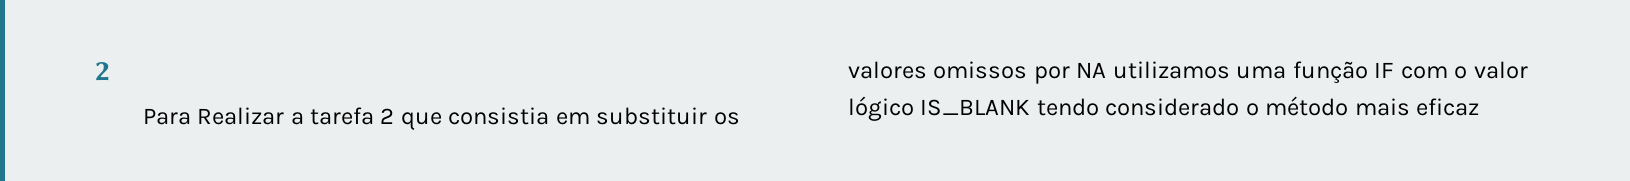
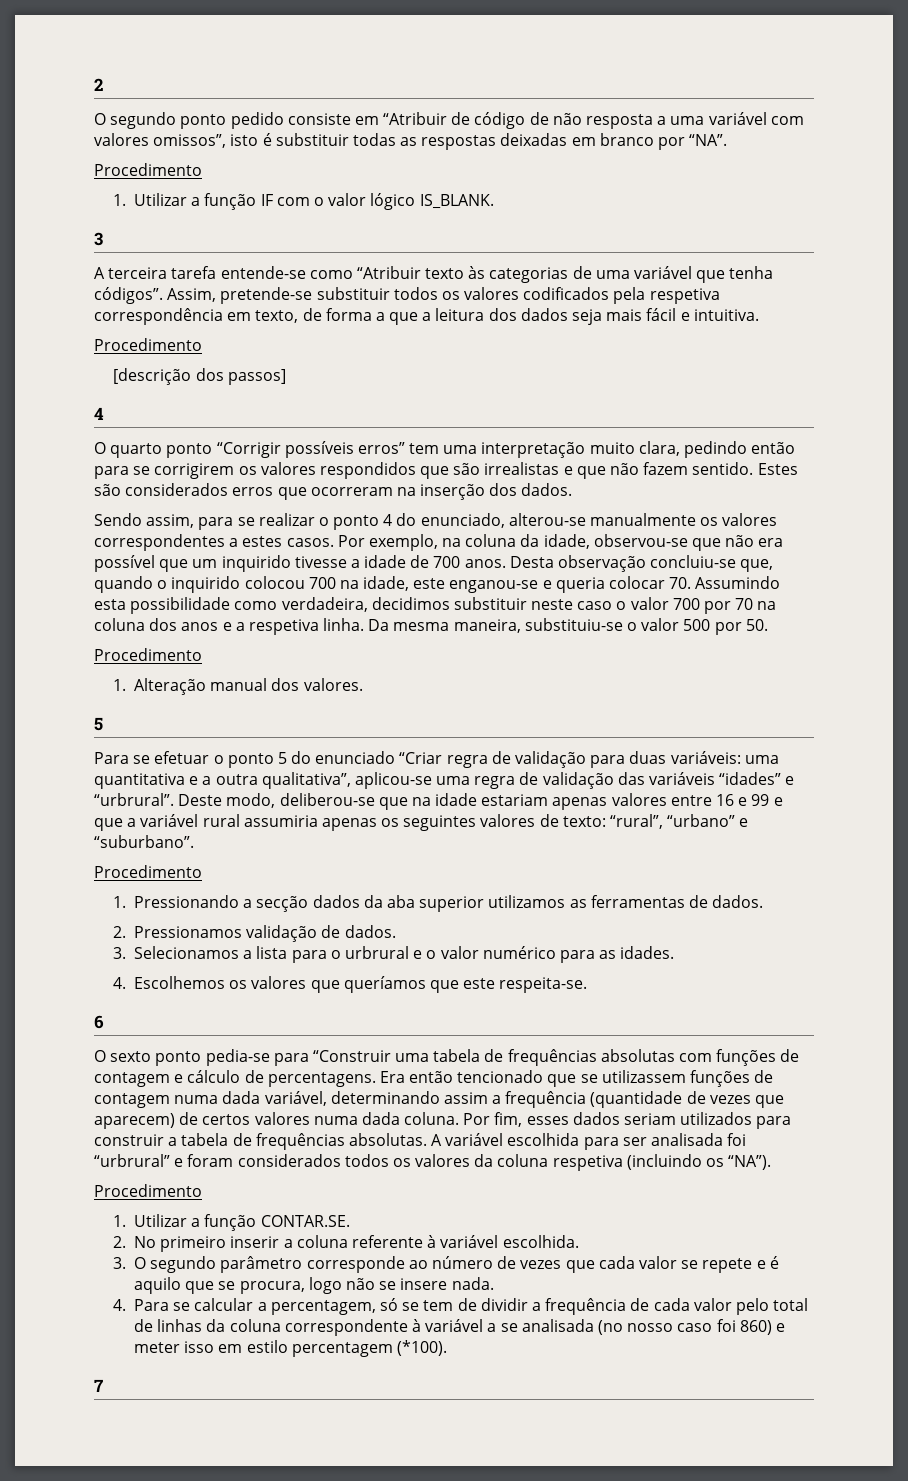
- Para Realizar a tarefa 2 que consistia em substituir os valores omissos por NA utilizamos uma função IF com o valor lógico IS_BLANK tendo considerado o método mais eficaz
+ O segundo ponto pedido consiste em “Atribuir de código de não resposta a uma variável com valores omissos”, isto é substituir todas as respostas deixadas em branco por “NA”.
+ Procedimento
+ 1. Utilizar a função IF com o valor lógico IS_BLANK.
+ 3
+ A terceira tarefa entende-se como “Atribuir texto às categorias de uma variável que tenha códigos”. Assim, pretende-se substituir todos os valores codificados pela respetiva correspondência em texto, de forma a que a leitura dos dados seja mais fácil e intuitiva.
+ Procedimento
+ [descrição dos passos]
+ 4
+ O quarto ponto “Corrigir possíveis erros” tem uma interpretação muito clara, pedindo então para se corrigirem os valores respondidos que são irrealistas e que não fazem sentido. Estes são considerados erros que ocorreram na inserção dos dados.
+ Sendo assim, para se realizar o ponto 4 do enunciado, alterou-se manualmente os valores correspondentes a estes casos. Por exemplo, na coluna da idade, observou-se que não era possível que um inquirido tivesse a idade de 700 anos. Desta observação concluiu-se que, quando o inquirido colocou 700 na idade, este enganou-se e queria colocar 70. Assumindo esta possibilidade como verdadeira, decidimos substituir neste caso o valor 700 por 70 na coluna dos anos e a respetiva linha. Da mesma maneira, substituiu-se o valor 500 por 50.
+ Procedimento
+ 1. Alteração manual dos valores.
+ 5
+ Para se efetuar o ponto 5 do enunciado “Criar regra de validação para duas variáveis: uma quantitativa e a outra qualitativa”, aplicou-se uma regra de validação das variáveis “idades” e “urbrural”. Deste modo, deliberou-se que na idade estariam apenas valores entre 16 e 99 e que a variável rural assumiria apenas os seguintes valores de texto: “rural”, “urbano” e “suburbano”.
+ Procedimento
+ 1. Pressionando a secção dados da aba superior utilizamos as ferramentas de dados.
+ 2. Pressionamos validação de dados.
+ 3. Selecionamos a lista para o urbrural e o valor numérico para as idades.
+ 4. Escolhemos os valores que queríamos que este respeita-se.
+ 6
+ O sexto ponto pedia-se para “Construir uma tabela de frequências absolutas com funções de contagem e cálculo de percentagens. Era então tencionado que se utilizassem funções de contagem numa dada variável, determinando assim a frequência (quantidade de vezes que aparecem) de certos valores numa dada coluna. Por fim, esses dados seriam utilizados para construir a tabela de frequências absolutas. A variável escolhida para ser analisada foi “urbrural” e foram considerados todos os valores da coluna respetiva (incluindo os “NA”).
+ Procedimento
+ 1. Utilizar a função CONTAR.SE.
+ 2. No primeiro inserir a coluna referente à variável escolhida.
+ 3. O segundo parâmetro corresponde ao número de vezes que cada valor se repete e é aquilo que se procura, logo não se insere nada.
+ 4. Para se calcular a percentagem, só se tem de dividir a frequência de cada valor pelo total de linhas da coluna correspondente à variável a se analisada (no nosso caso foi 860) e meter isso em estilo percentagem (*100).
+ 7

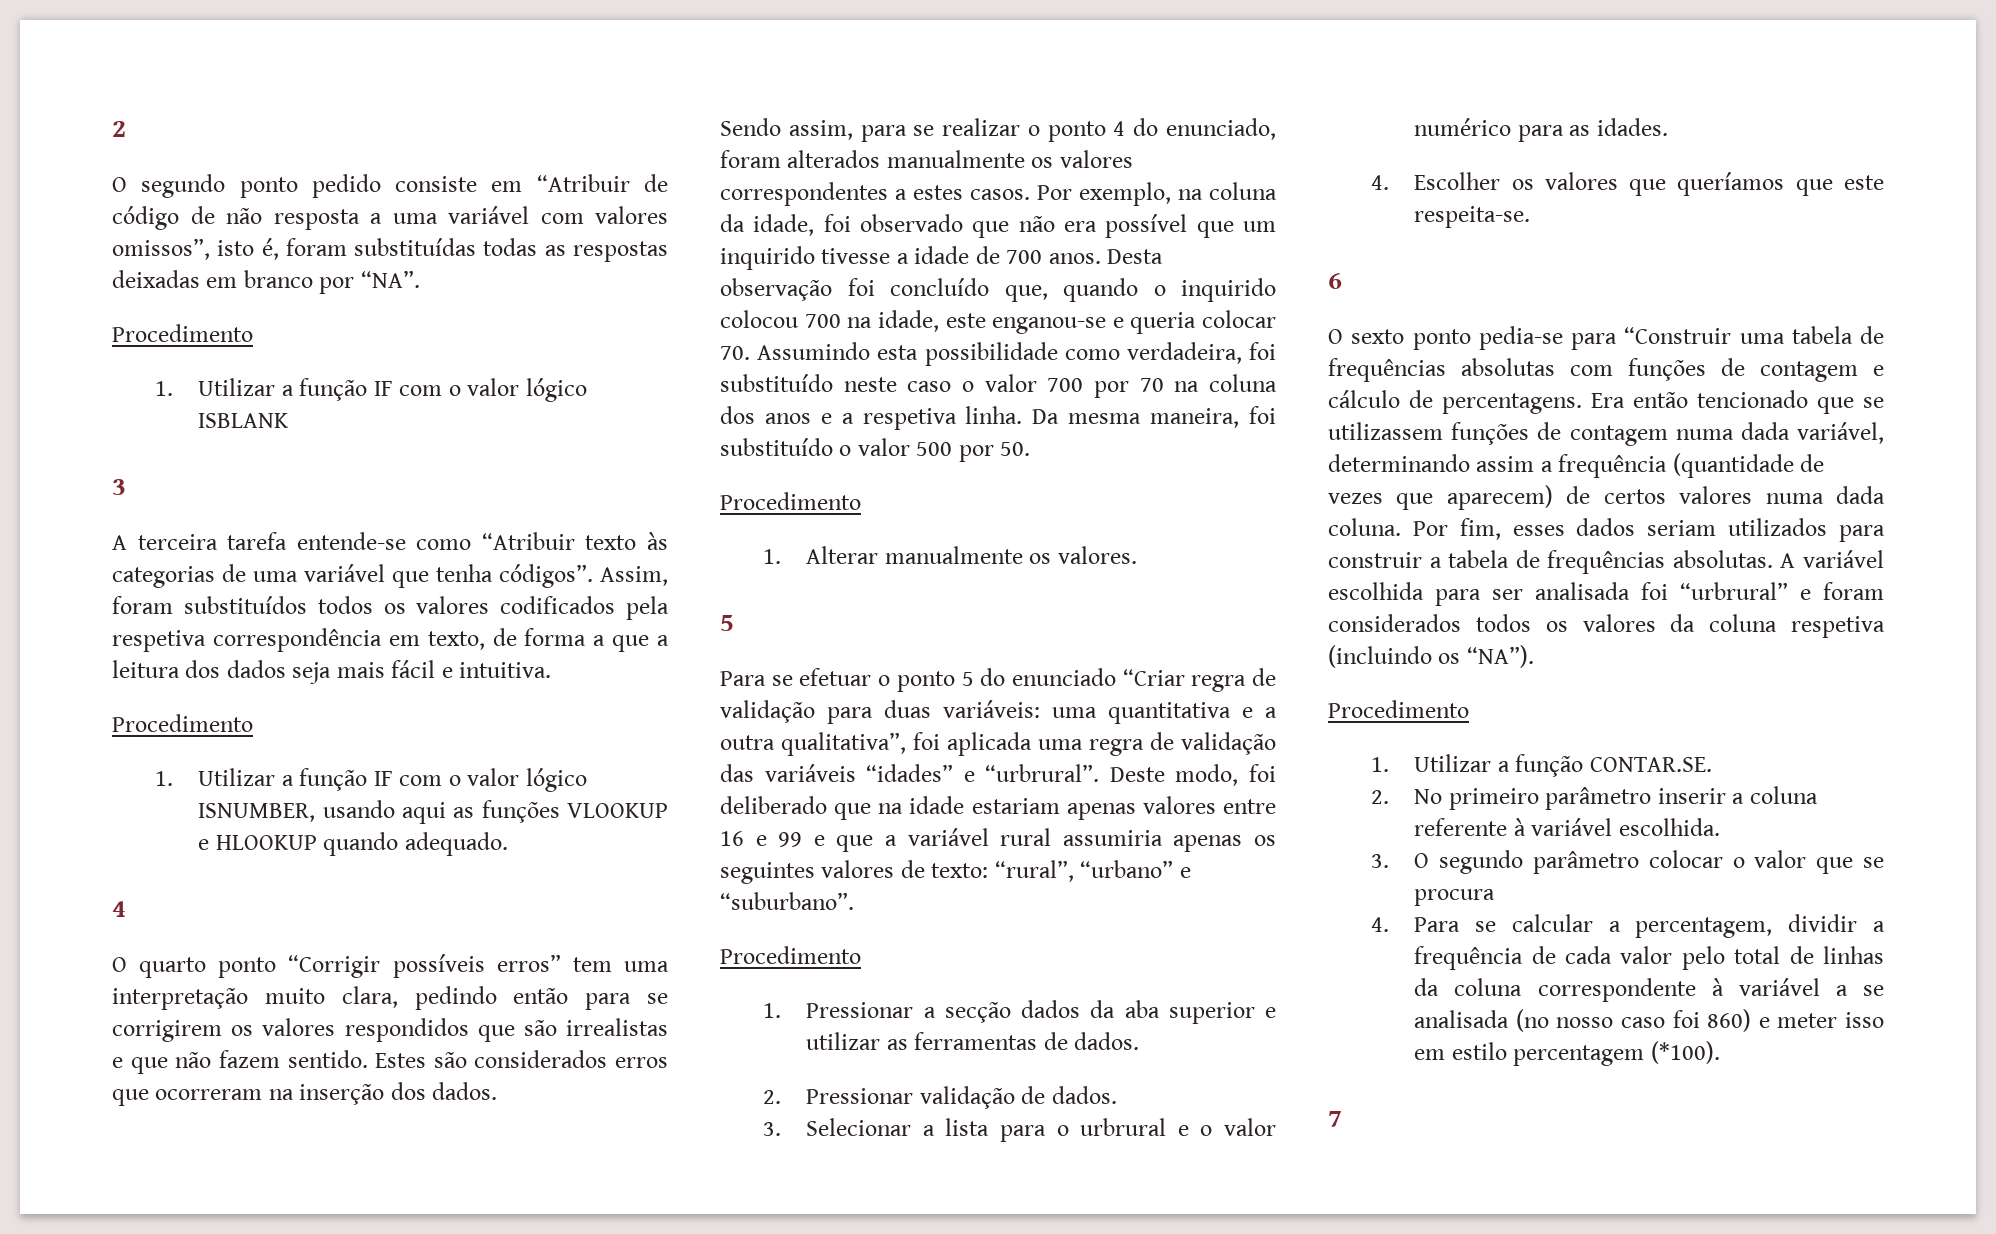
- O segundo ponto pedido consiste em “Atribuir de código de não resposta a uma variável com valores omissos”, isto é substituir todas as respostas deixadas em branco por “NA”.
+ O segundo ponto pedido consiste em “Atribuir de código de não resposta a uma variável com valores omissos”, isto é, foram substituídas todas as respostas deixadas em branco por “NA”.
- 1. Utilizar a função IF com o valor lógico IS_BLANK.
+ 1. Utilizar a função IF com o valor lógico ISBLANK
- Assim, pretende-se substituir todos os valores codificados pela respetiva correspondência em texto, de forma a que a leitura dos dados seja mais fácil e intuitiva.
+ Assim, foram substituídos todos os valores codificados pela respetiva correspondência em texto, de forma a que a leitura dos dados seja mais fácil e intuitiva.
- [descrição dos passos]
+ 1. Utilizar a função IF com o valor lógico ISNUMBER, usando aqui as funções VLOOKUP e HLOOKUP quando adequado.
- Sendo assim, para se realizar o ponto 4 do enunciado, alterou-se manualmente os valores correspondentes a estes casos.
+ Sendo assim, para se realizar o ponto 4 do enunciado, foram alterados manualmente os valores correspondentes a estes casos.
- Por exemplo, na coluna da idade, observou-se que não era possível que um inquirido tivesse a idade de 700 anos.
+ Por exemplo, na coluna da idade, foi observado que não era possível que um inquirido tivesse a idade de 700 anos.
- Desta observação concluiu-se que, quando o inquirido colocou 700 na idade, este enganou-se e queria colocar 70. Assumindo esta possibilidade como verdadeira, decidimos substituir neste caso o valor 700 por 70 na coluna dos anos e a respetiva linha.
+ Desta observação foi concluído que, quando o inquirido colocou 700 na idade, este enganou-se e queria colocar 70. Assumindo esta possibilidade como verdadeira, foi substituído neste caso o valor 700 por 70 na coluna dos anos e a respetiva linha.
- Da mesma maneira, substituiu-se o valor 500 por 50.
+ Da mesma maneira, foi substituído o valor 500 por 50.
- 1. Alteração manual dos valores.
+ 1. Alterar manualmente os valores.
- Para se efetuar o ponto 5 do enunciado “Criar regra de validação para duas variáveis: uma quantitativa e a outra qualitativa”, aplicou-se uma regra de validação das variáveis “idades” e “urbrural”.
+ Para se efetuar o ponto 5 do enunciado “Criar regra de validação para duas variáveis: uma quantitativa e a outra qualitativa”, foi aplicada uma regra de validação das variáveis “idades” e “urbrural”.
- Deste modo, deliberou-se que na idade estariam apenas valores entre 16 e 99 e que a variável rural assumiria apenas os seguintes valores de texto: “rural”, “urbano” e “suburbano”.
+ Deste modo, foi deliberado que na idade estariam apenas valores entre 16 e 99 e que a variável rural assumiria apenas os seguintes valores de texto: “rural”, “urbano” e “suburbano”.
- 1. Pressionando a secção dados da aba superior utilizamos as ferramentas de dados.
+ 1. Pressionar a secção dados da aba superior e utilizar as ferramentas de dados.
- 2. Pressionamos validação de dados.
+ 2. Pressionar validação de dados.
- 3. Selecionamos a lista para o urbrural e o valor numérico para as idades.
+ 3. Selecionar a lista para o urbrural e o valor numérico para as idades.
- 4. Escolhemos os valores que queríamos que este respeita-se.
+ 4. Escolher os valores que queríamos que este respeita-se.
- 2. No primeiro inserir a coluna referente à variável escolhida.
+ 2. No primeiro parâmetro inserir a coluna referente à variável escolhida.
- 3. O segundo parâmetro corresponde ao número de vezes que cada valor se repete e é aquilo que se procura, logo não se insere nada.
+ 3. O segundo parâmetro colocar o valor que se procura
- 4. Para se calcular a percentagem, só se tem de dividir a frequência de cada valor pelo total de linhas da coluna correspondente à variável a se analisada (no nosso caso foi 860) e meter isso em estilo percentagem (*100).
+ 4. Para se calcular a percentagem, dividir a frequência de cada valor pelo total de linhas da coluna correspondente à variável a se analisada (no nosso caso foi 860) e meter isso em estilo percentagem (*100).

